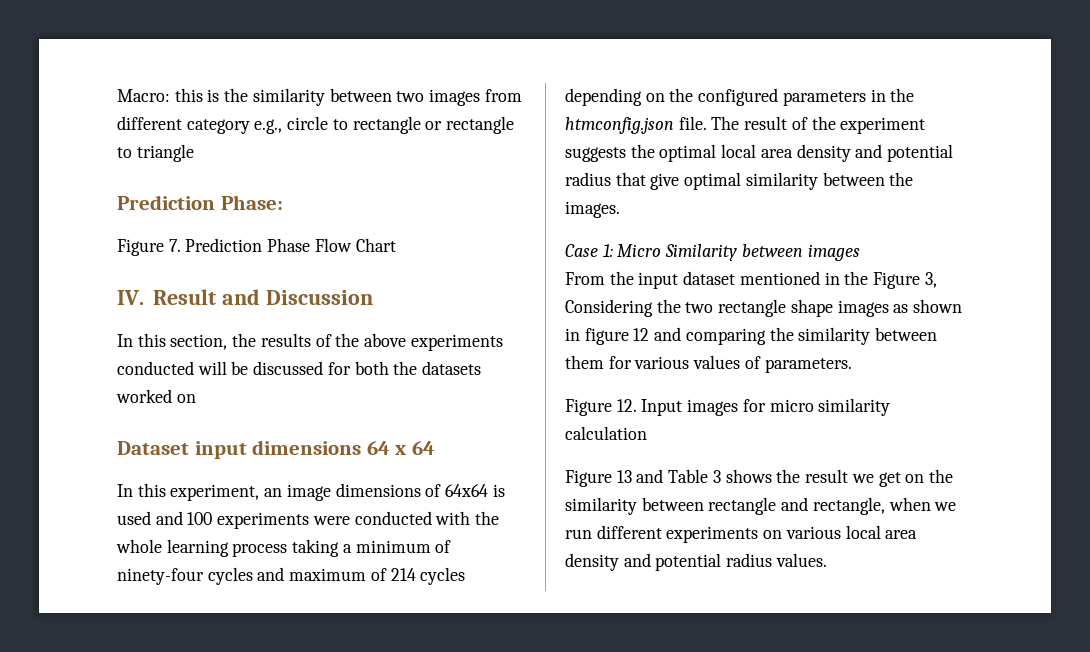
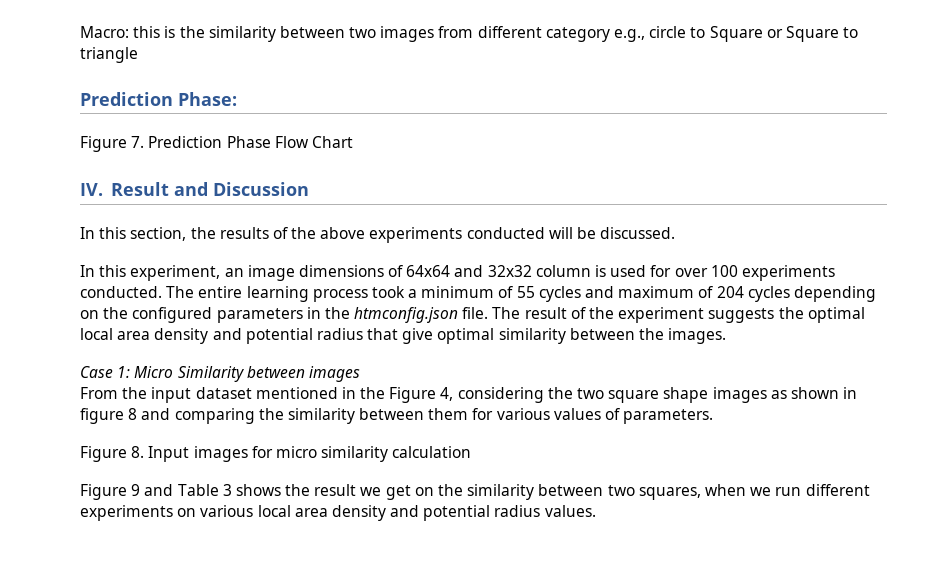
- Macro: this is the similarity between two images from different category e.g., circle to rectangle or rectangle to triangle
+ Macro: this is the similarity between two images from different category e.g., circle to Square or Square to triangle
- In this section, the results of the above experiments conducted will be discussed for both the datasets worked on
- Dataset input dimensions 64 x 64
+ In this section, the results of the above experiments conducted will be discussed.
- In this experiment, an image dimensions of 64x64 is used and 100 experiments were conducted with the whole learning process taking a minimum of ninety-four cycles and maximum of 214 cycles depending on the configured parameters in the htmconfig.json file.
+ In this experiment, an image dimensions of 64x64 and 32x32 column is used for over 100 experiments conducted. The entire learning process took a minimum of 55 cycles and maximum of 204 cycles depending on the configured parameters in the htmconfig.json file.
- From the input dataset mentioned in the Figure 3, Considering the two rectangle shape images as shown in figure 12 and comparing the similarity between them for various values of parameters.
+ From the input dataset mentioned in the Figure 4, considering the two square shape images as shown in figure 8 and comparing the similarity between them for various values of parameters.
- Figure 12. Input images for micro similarity calculation
+ Figure 8. Input images for micro similarity calculation
- Figure 13 and Table 3 shows the result we get on the similarity between rectangle and rectangle, when we run different experiments on various local area density and potential radius values.
+ Figure 9 and Table 3 shows the result we get on the similarity between two squares, when we run different experiments on various local area density and potential radius values.

